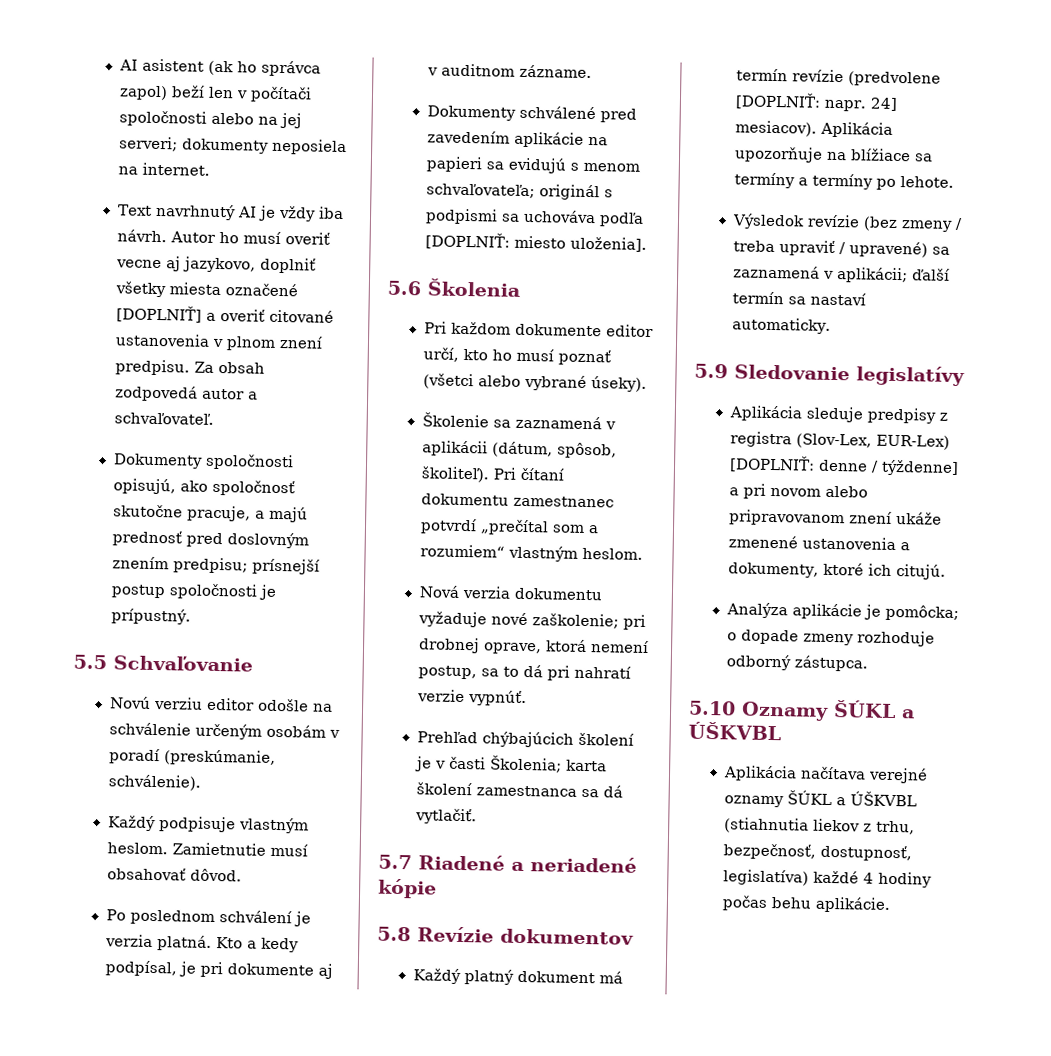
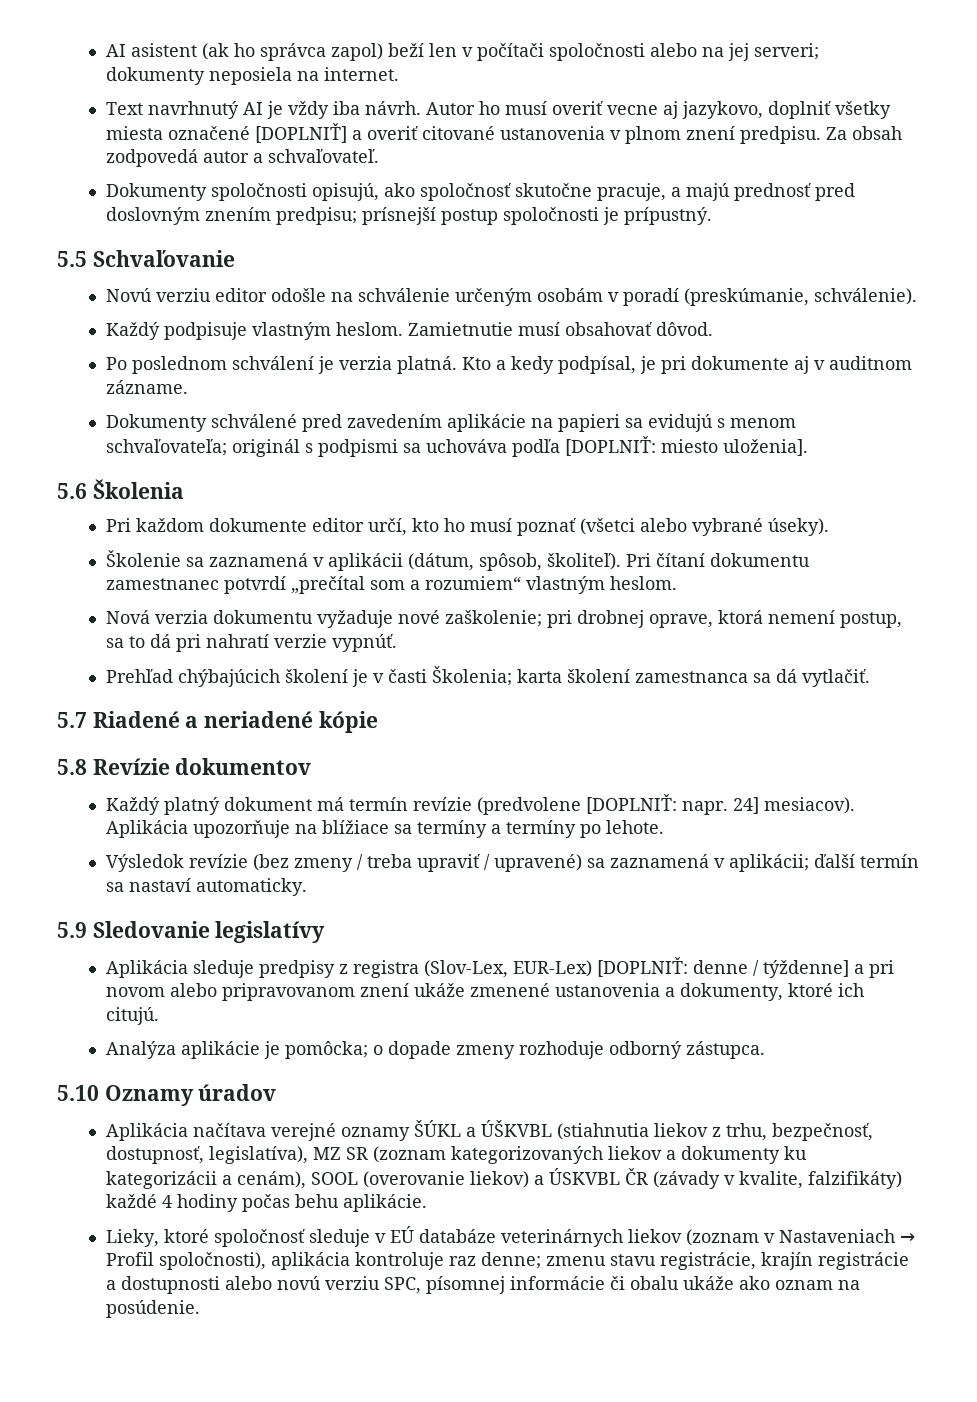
- 5.10 Oznamy ŠÚKL a ÚŠKVBL
+ 5.10 Oznamy úradov
- Aplikácia načítava verejné oznamy ŠÚKL a ÚŠKVBL (stiahnutia liekov z trhu, bezpečnosť, dostupnosť, legislatíva) každé 4 hodiny počas behu aplikácie.
+ Aplikácia načítava verejné oznamy ŠÚKL a ÚŠKVBL (stiahnutia liekov z trhu, bezpečnosť, dostupnosť, legislatíva), MZ SR (zoznam kategorizovaných liekov a dokumenty ku kategorizácii a cenám), SOOL (overovanie liekov) a ÚSKVBL ČR (závady v kvalite, falzifikáty) každé 4 hodiny počas behu aplikácie.
+ Lieky, ktoré spoločnosť sleduje v EÚ databáze veterinárnych liekov (zoznam v Nastaveniach → Profil spoločnosti), aplikácia kontroluje raz denne; zmenu stavu registrácie, krajín registrácie a dostupnosti alebo novú verziu SPC, písomnej informácie či obalu ukáže ako oznam na posúdenie.

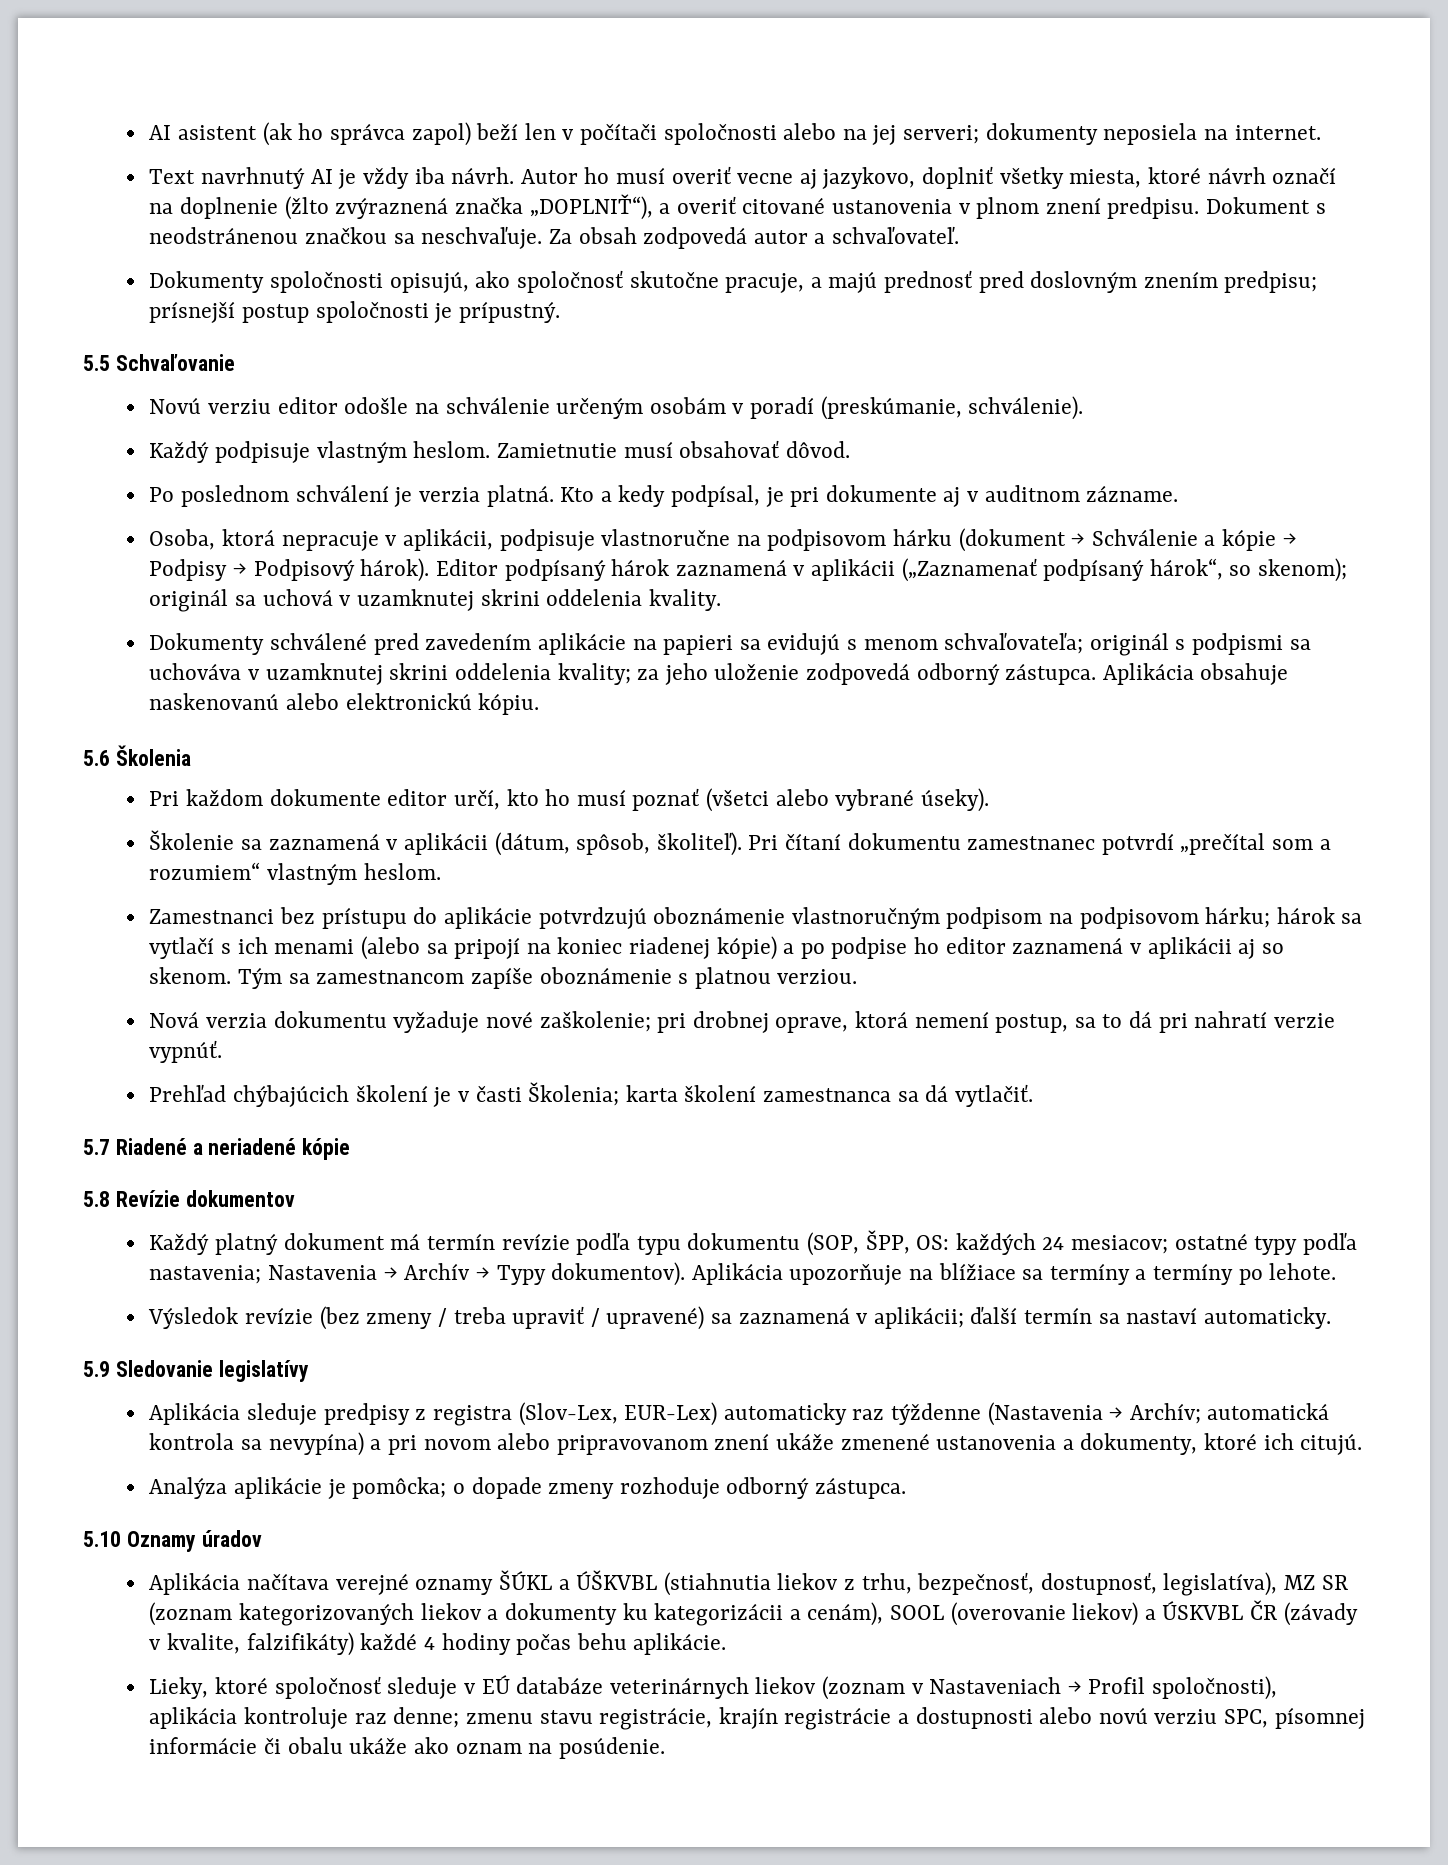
- Autor ho musí overiť vecne aj jazykovo, doplniť všetky miesta označené [DOPLNIŤ] a overiť citované ustanovenia v plnom znení predpisu.
+ Autor ho musí overiť vecne aj jazykovo, doplniť všetky miesta, ktoré návrh označí na doplnenie (žlto zvýraznená značka „DOPLNIŤ“), a overiť citované ustanovenia v plnom znení predpisu.
+ Dokument s neodstránenou značkou sa neschvaľuje.
+ Osoba, ktorá nepracuje v aplikácii, podpisuje vlastnoručne na podpisovom hárku (dokument → Schválenie a kópie → Podpisy → Podpisový hárok). Editor podpísaný hárok zaznamená v aplikácii („Zaznamenať podpísaný hárok“, so skenom); originál sa uchová v uzamknutej skrini oddelenia kvality.
- Dokumenty schválené pred zavedením aplikácie na papieri sa evidujú s menom schvaľovateľa; originál s podpismi sa uchováva podľa [DOPLNIŤ: miesto uloženia].
+ Dokumenty schválené pred zavedením aplikácie na papieri sa evidujú s menom schvaľovateľa; originál s podpismi sa uchováva v uzamknutej skrini oddelenia kvality; za jeho uloženie zodpovedá odborný zástupca. Aplikácia obsahuje naskenovanú alebo elektronickú kópiu.
+ Zamestnanci bez prístupu do aplikácie potvrdzujú oboznámenie vlastnoručným podpisom na podpisovom hárku; hárok sa vytlačí s ich menami (alebo sa pripojí na koniec riadenej kópie) a po podpise ho editor zaznamená v aplikácii aj so skenom. Tým sa zamestnancom zapíše oboznámenie s platnou verziou.
- Každý platný dokument má termín revízie (predvolene [DOPLNIŤ: napr. 24] mesiacov).
+ Každý platný dokument má termín revízie podľa typu dokumentu (SOP, ŠPP, OS: každých 24 mesiacov; ostatné typy podľa nastavenia; Nastavenia → Archív → Typy dokumentov).
- Aplikácia sleduje predpisy z registra (Slov-Lex, EUR-Lex) [DOPLNIŤ: denne / týždenne] a pri novom alebo pripravovanom znení ukáže zmenené ustanovenia a dokumenty, ktoré ich citujú.
+ Aplikácia sleduje predpisy z registra (Slov-Lex, EUR-Lex) automaticky raz týždenne (Nastavenia → Archív; automatická kontrola sa nevypína) a pri novom alebo pripravovanom znení ukáže zmenené ustanovenia a dokumenty, ktoré ich citujú.

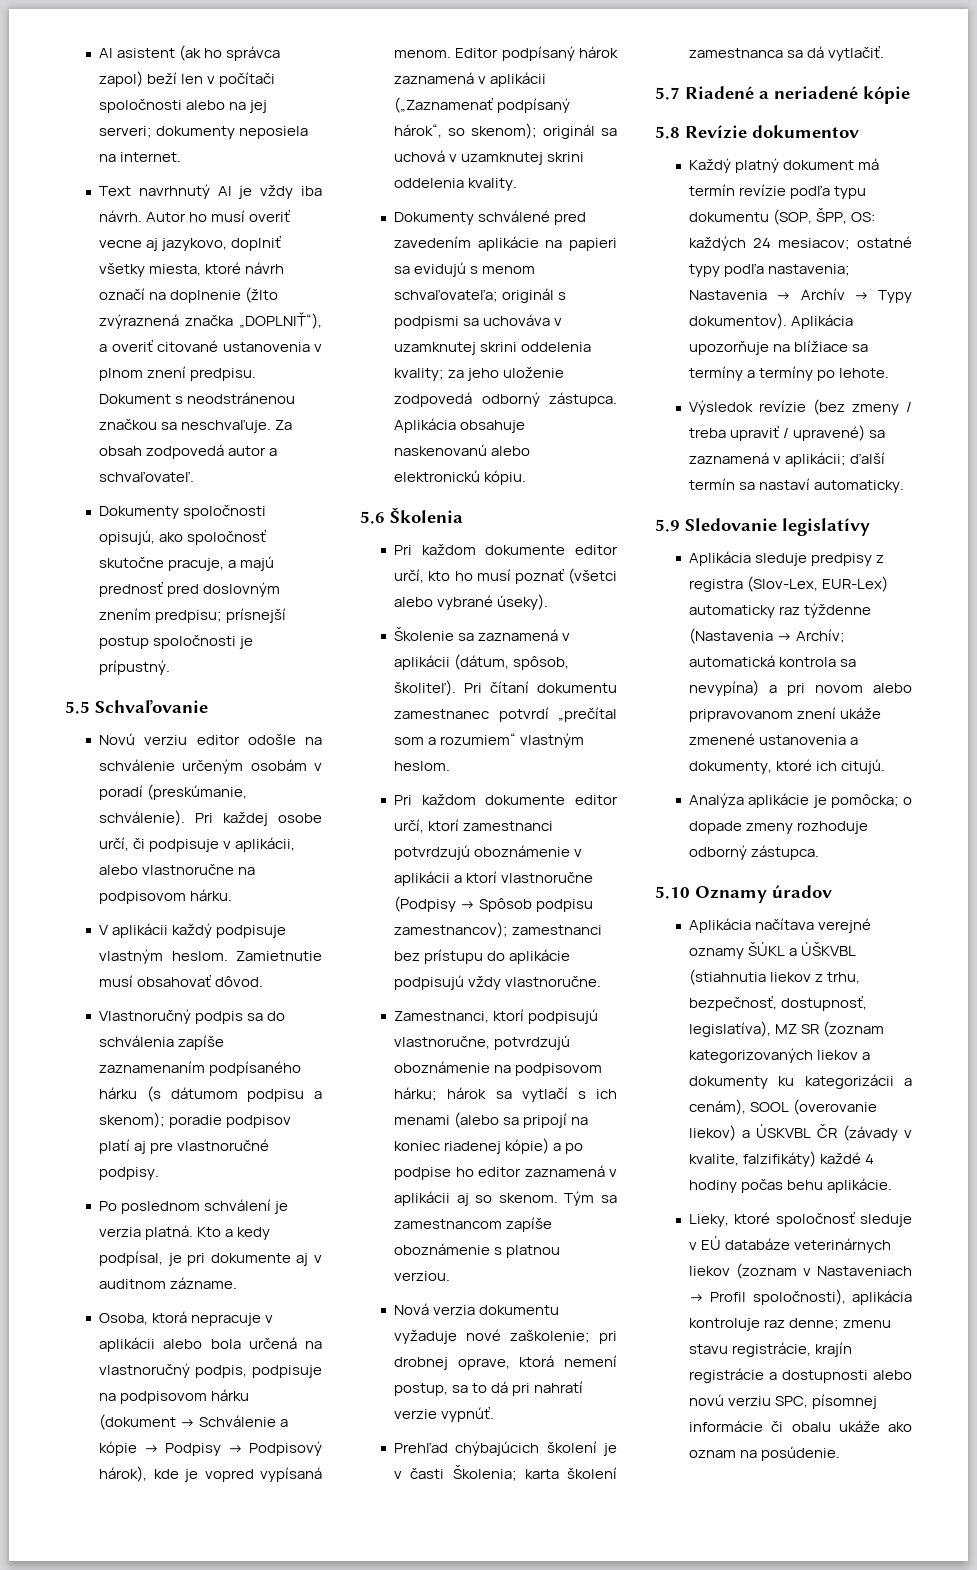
- Novú verziu editor odošle na schválenie určeným osobám v poradí (preskúmanie, schválenie).
- Každý podpisuje vlastným heslom.
+ Novú verziu editor odošle na schválenie určeným osobám v poradí (preskúmanie, schválenie). Pri každej osobe určí, či podpisuje v aplikácii, alebo vlastnoručne na podpisovom hárku.
+ V aplikácii každý podpisuje vlastným heslom.
+ Vlastnoručný podpis sa do schválenia zapíše zaznamenaním podpísaného hárku (s dátumom podpisu a skenom); poradie podpisov platí aj pre vlastnoručné podpisy.
- Osoba, ktorá nepracuje v aplikácii, podpisuje vlastnoručne na podpisovom hárku (dokument → Schválenie a kópie → Podpisy → Podpisový hárok).
+ Osoba, ktorá nepracuje v aplikácii alebo bola určená na vlastnoručný podpis, podpisuje na podpisovom hárku (dokument → Schválenie a kópie → Podpisy → Podpisový hárok), kde je vopred vypísaná menom.
- Zamestnanci bez prístupu do aplikácie potvrdzujú oboznámenie vlastnoručným podpisom na podpisovom hárku; hárok sa vytlačí s ich menami (alebo sa pripojí na koniec riadenej kópie) a po podpise ho editor zaznamená v aplikácii aj so skenom.
+ Pri každom dokumente editor určí, ktorí zamestnanci potvrdzujú oboznámenie v aplikácii a ktorí vlastnoručne (Podpisy → Spôsob podpisu zamestnancov); zamestnanci bez prístupu do aplikácie podpisujú vždy vlastnoručne.
+ Zamestnanci, ktorí podpisujú vlastnoručne, potvrdzujú oboznámenie na podpisovom hárku; hárok sa vytlačí s ich menami (alebo sa pripojí na koniec riadenej kópie) a po podpise ho editor zaznamená v aplikácii aj so skenom.

